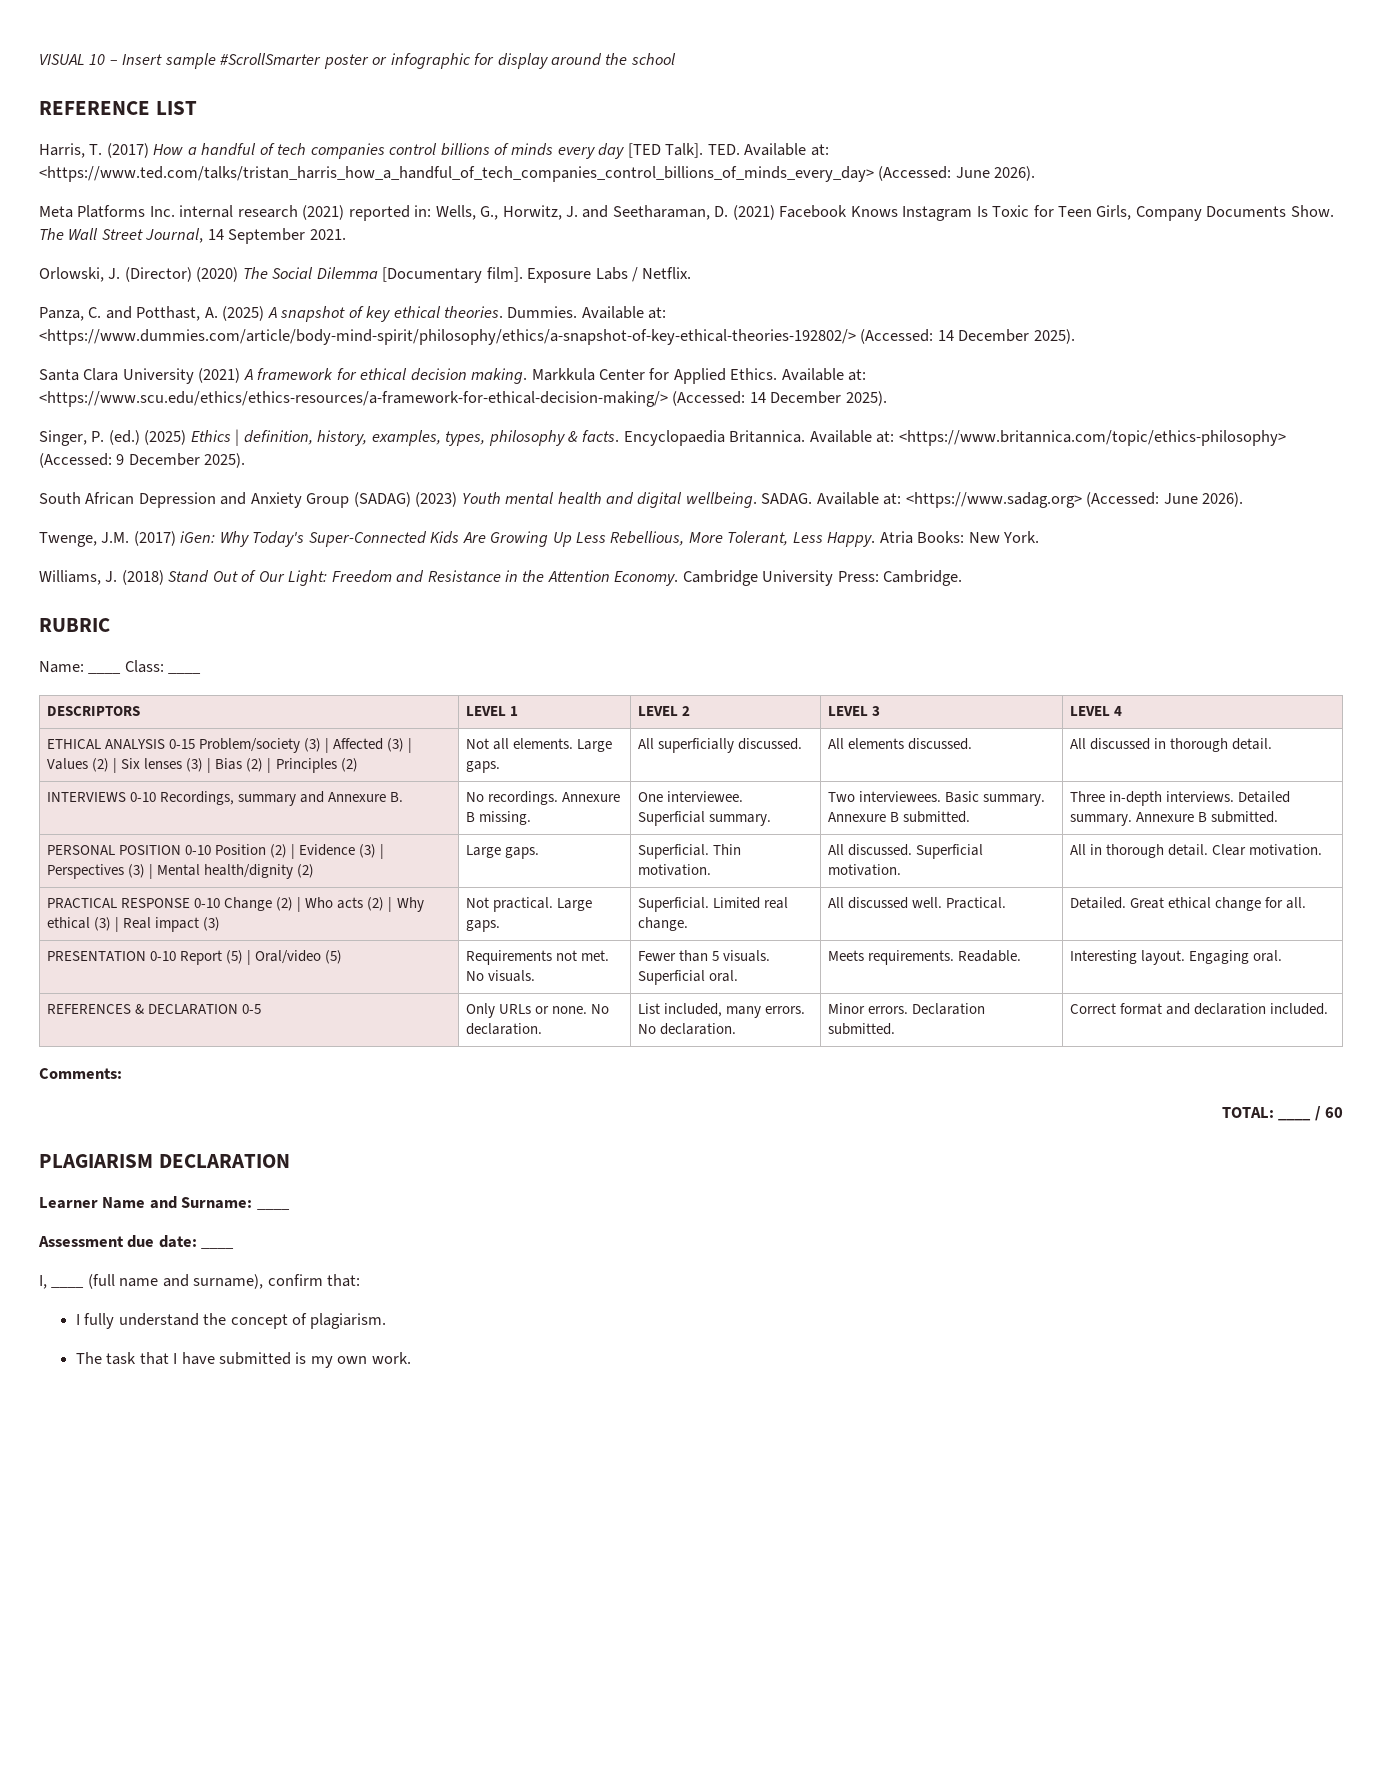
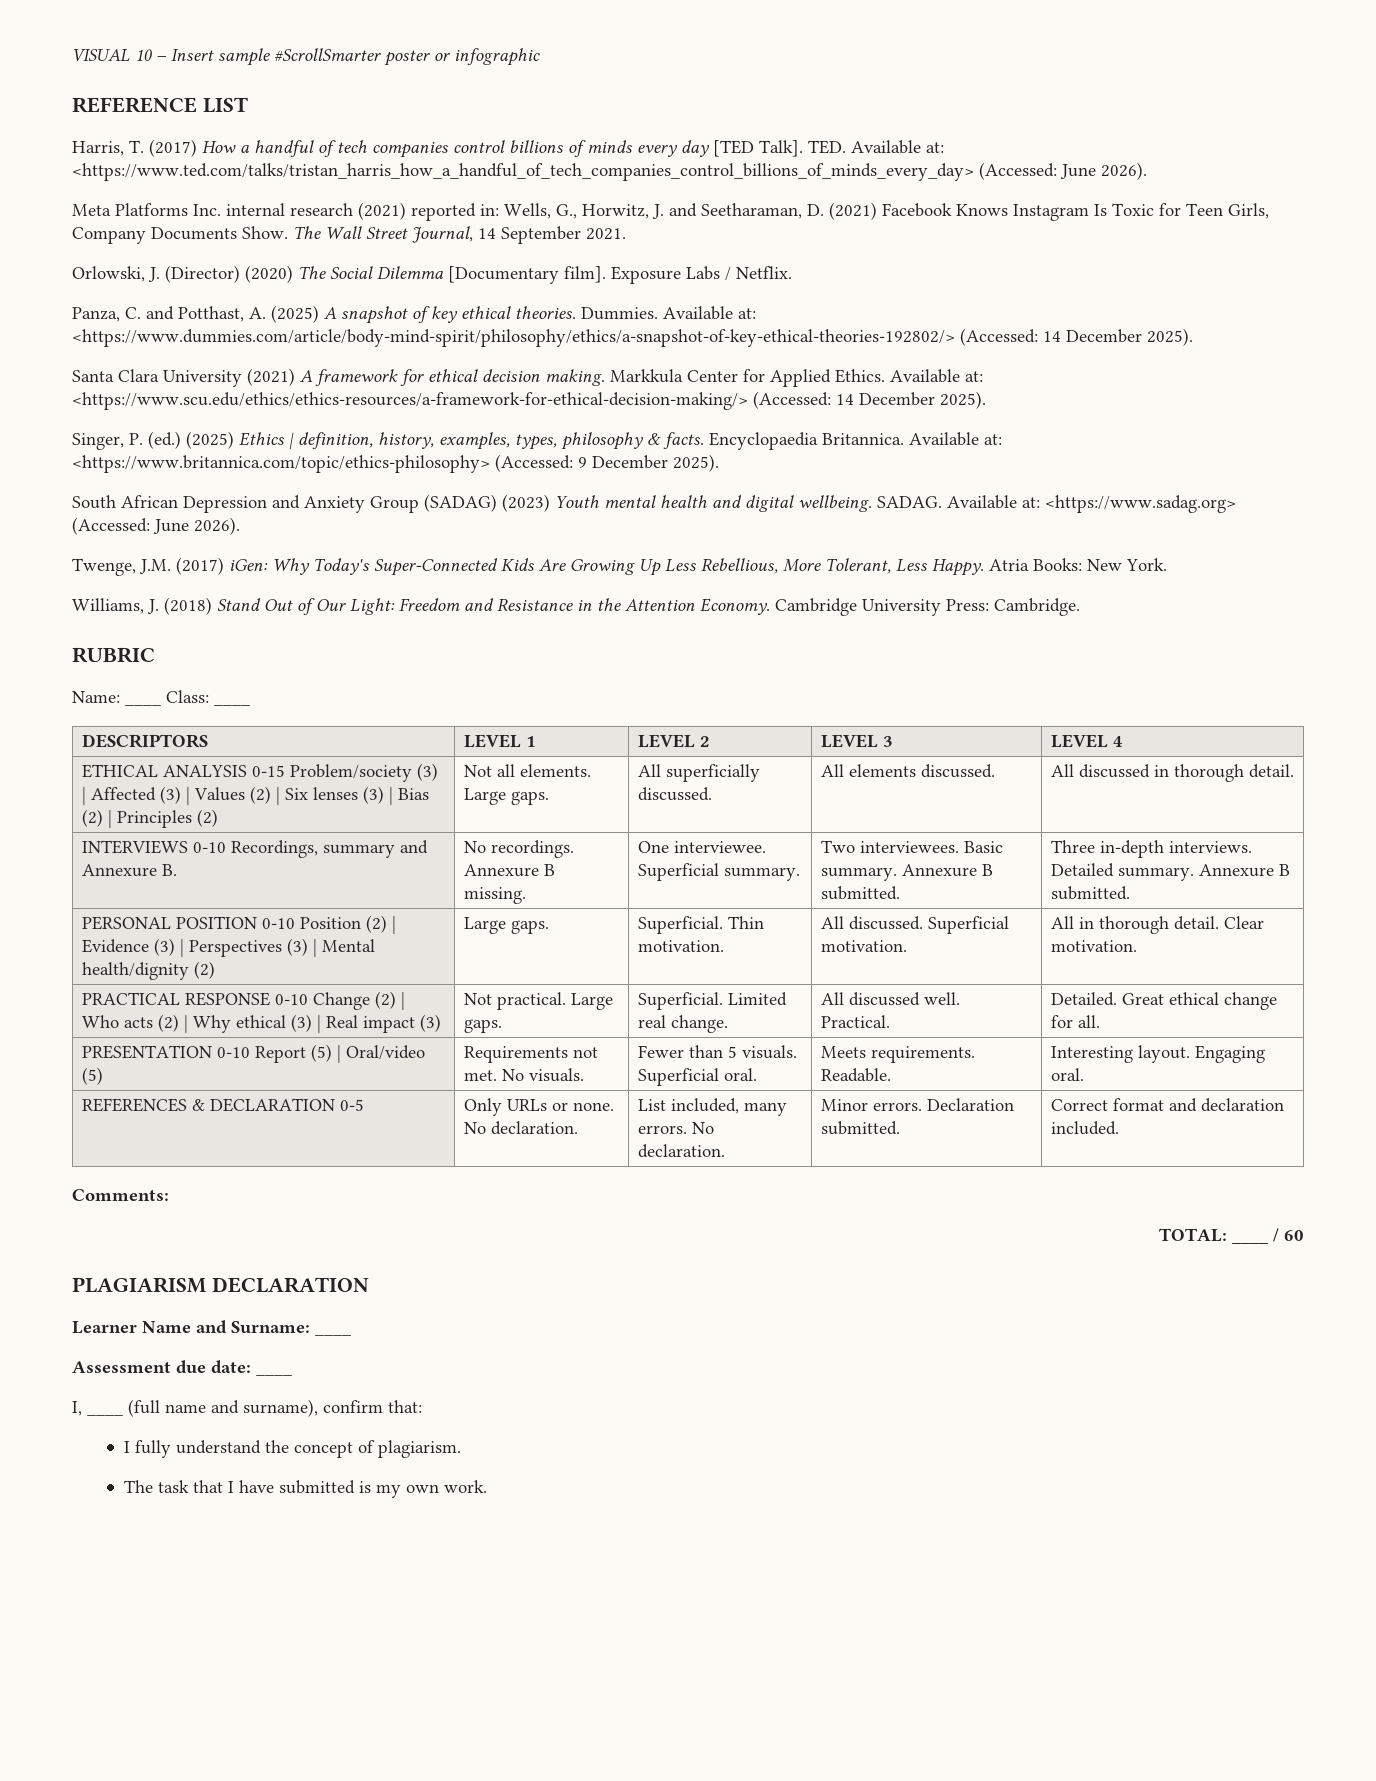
- VISUAL 10 – Insert sample #ScrollSmarter poster or infographic for display around the school
+ VISUAL 10 – Insert sample #ScrollSmarter poster or infographic

